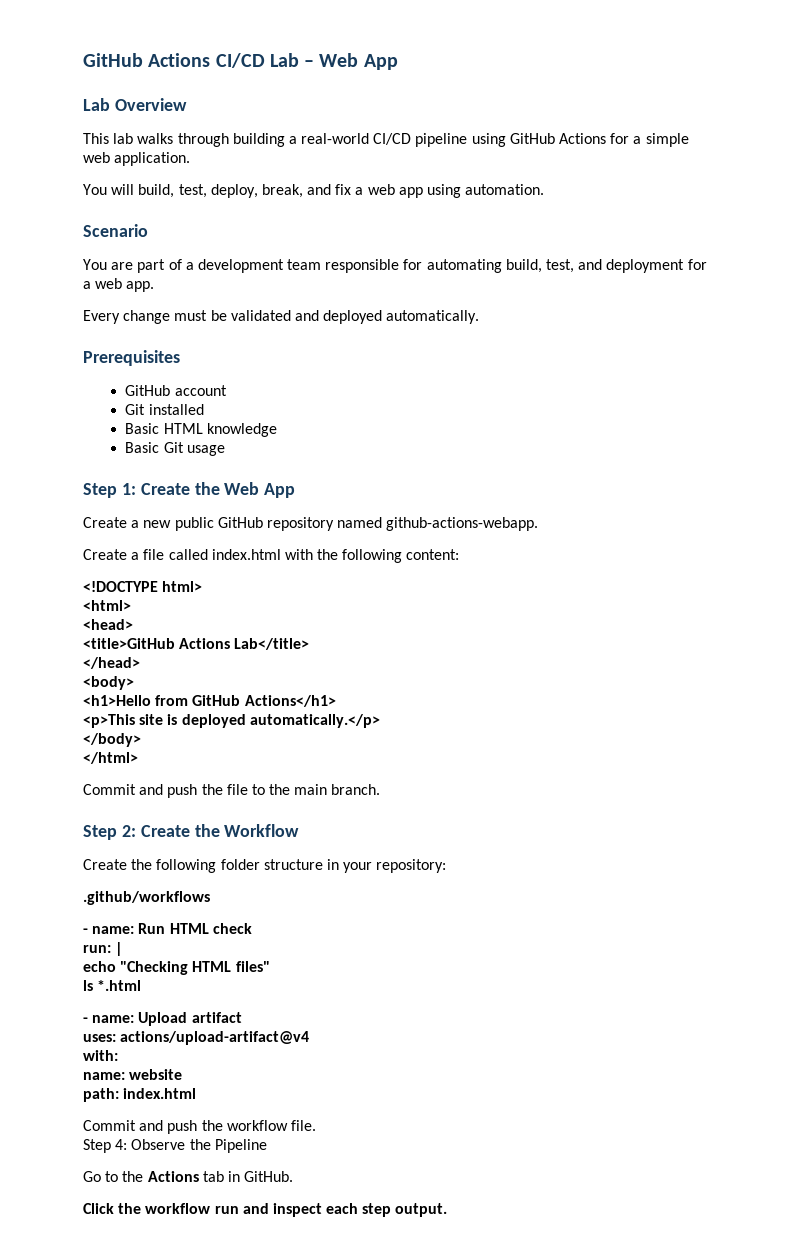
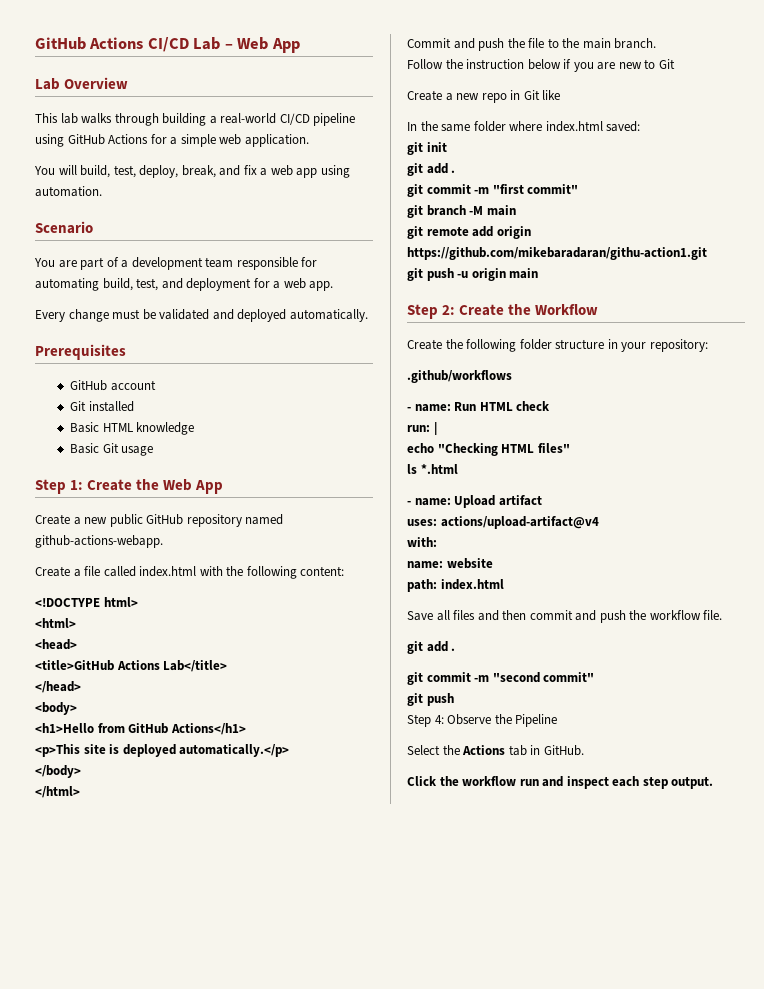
+ Follow the instruction below if you are new to Git
+ Create a new repo in Git like
+ In the same folder where index.html saved:
+ git init
+ git add .
+ git commit -m "first commit"
+ git branch -M main
+ git remote add origin https://github.com/mikebaradaran/githu-action1.git
+ git push -u origin main
- Commit and push the workflow file.
+ Save all files and then commit and push the workflow file.
+ git add .
+ git commit -m "second commit"
+ git push
- Go to the Actions tab in GitHub.
+ Select the Actions tab in GitHub.

